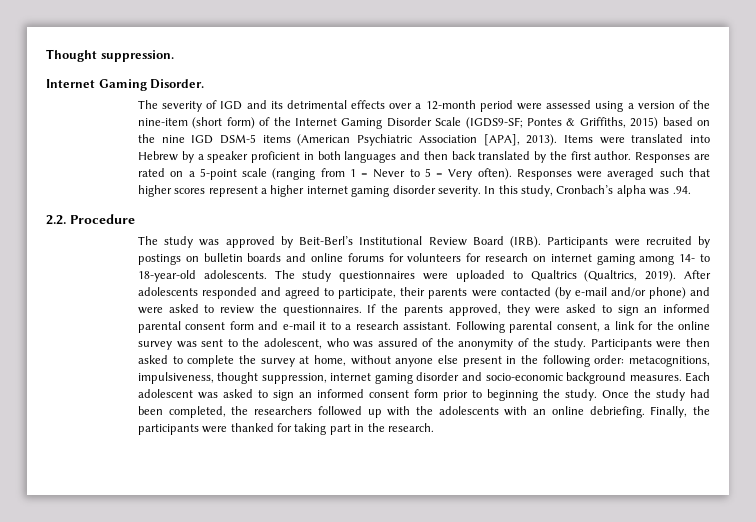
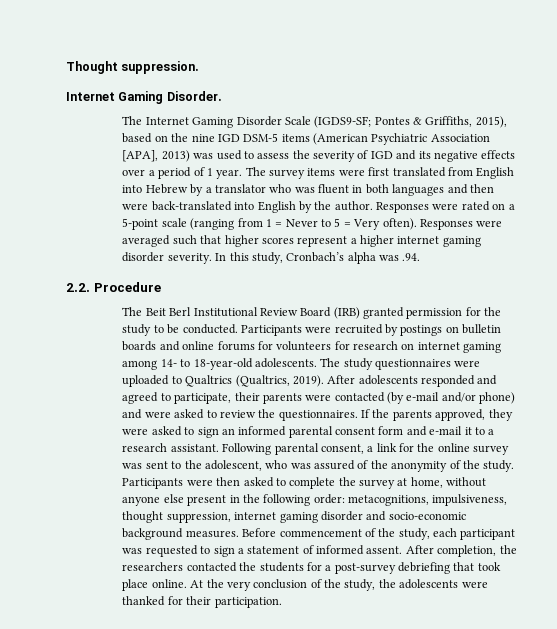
- The severity of IGD and its detrimental effects over a 12-month period were assessed using a version of the nine-item (short form) of the Internet Gaming Disorder Scale (IGDS9-SF; Pontes & Griffiths, 2015) based on the nine IGD DSM-5 items (American Psychiatric Association [APA], 2013). Items were translated into Hebrew by a speaker proficient in both languages and then back translated by the first author.
+ The Internet Gaming Disorder Scale (IGDS9-SF; Pontes & Griffiths, 2015), based on the nine IGD DSM-5 items (American Psychiatric Association [APA], 2013) was used to assess the severity of IGD and its negative effects over a period of 1 year. The survey items were first translated from English into Hebrew by a translator who was fluent in both languages and then were back-translated into English by the author.
- Responses are rated on a 5-point scale (ranging from 1 = Never to 5 = Very often).
+ Responses were rated on a 5-point scale (ranging from 1 = Never to 5 = Very often).
- The study was approved by Beit-Berl’s Institutional Review Board (IRB).
+ The Beit Berl Institutional Review Board (IRB) granted permission for the study to be conducted.
- Each adolescent was asked to sign an informed consent form prior to beginning the study. Once the study had been completed, the researchers followed up with the adolescents with an online debriefing. Finally, the participants were thanked for taking part in the research.
+ Before commencement of the study, each participant was requested to sign a statement of informed assent. After completion, the researchers contacted the students for a post-survey debriefing that took place online. At the very conclusion of the study, the adolescents were thanked for their participation.

